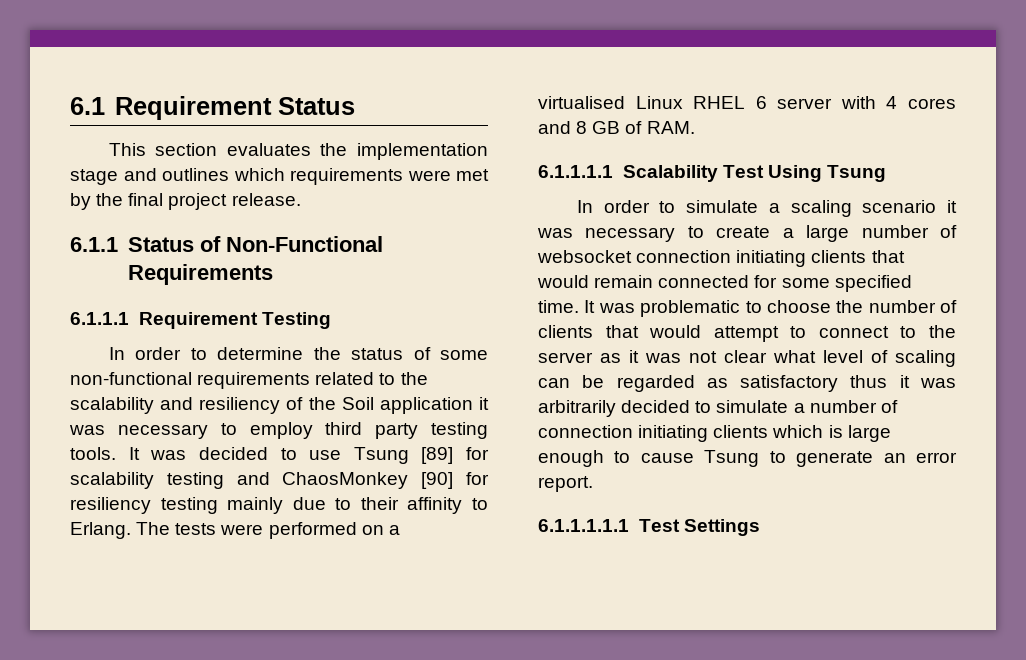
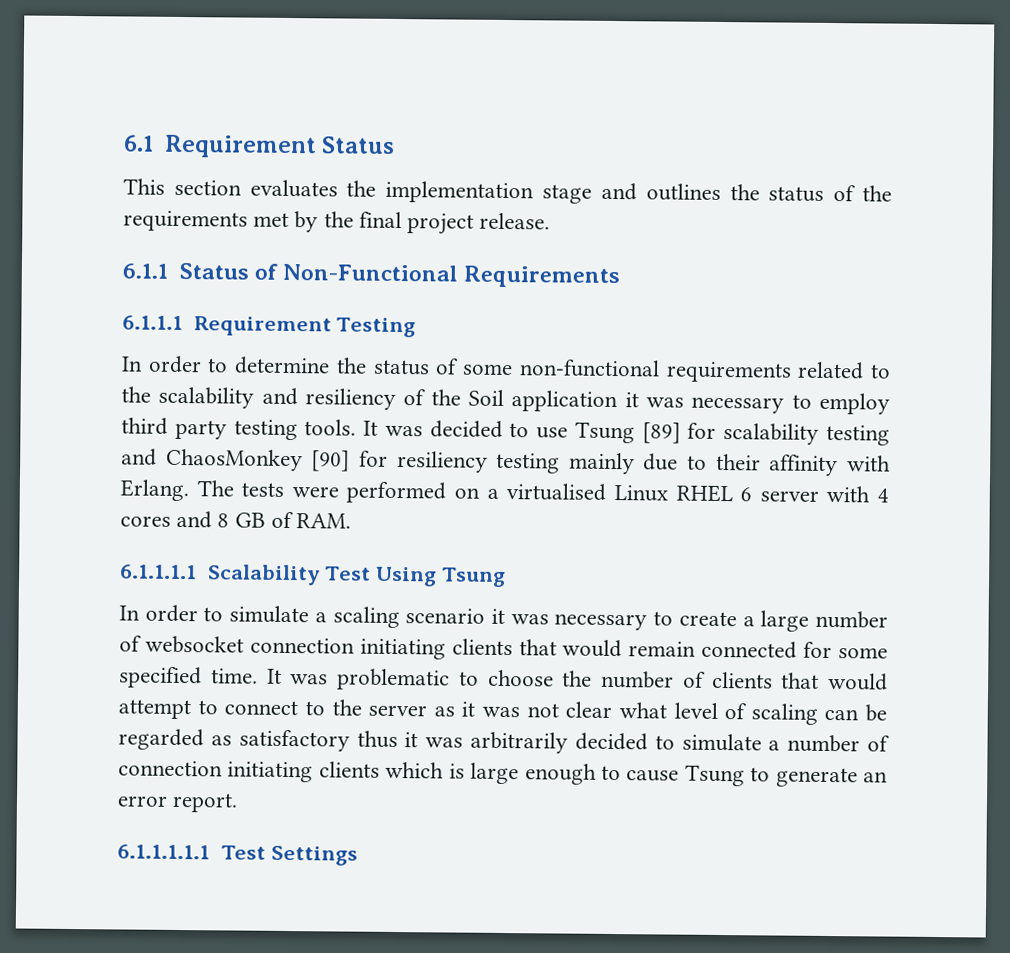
- This section evaluates the implementation stage and outlines which requirements were met by the final project release.
+ This section evaluates the implementation stage and outlines the status of the requirements met by the final project release.
- It was decided to use Tsung [89] for scalability testing and ChaosMonkey [90] for resiliency testing mainly due to their affinity to Erlang.
+ It was decided to use Tsung [89] for scalability testing and ChaosMonkey [90] for resiliency testing mainly due to their affinity with Erlang.

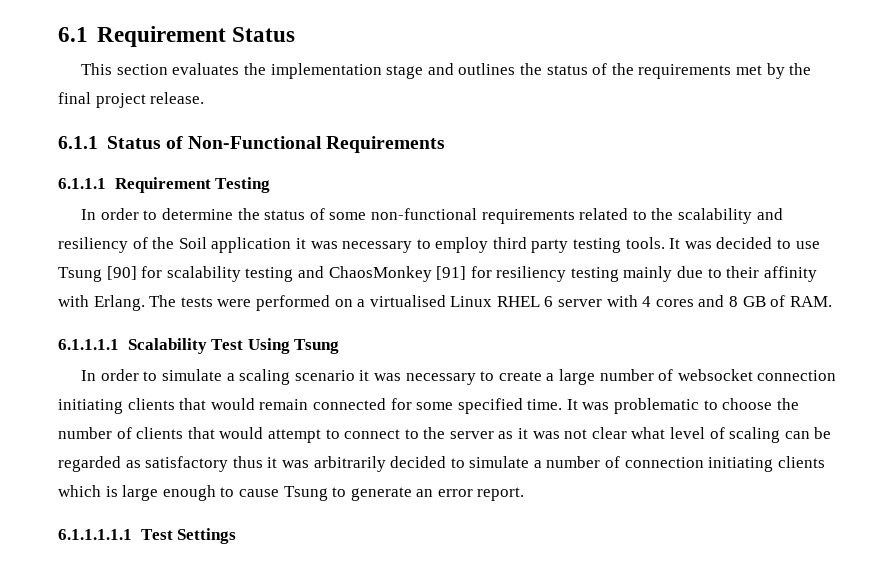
- It was decided to use Tsung [89] for scalability testing and ChaosMonkey [90] for resiliency testing mainly due to their affinity with Erlang.
+ It was decided to use Tsung [90] for scalability testing and ChaosMonkey [91] for resiliency testing mainly due to their affinity with Erlang.

